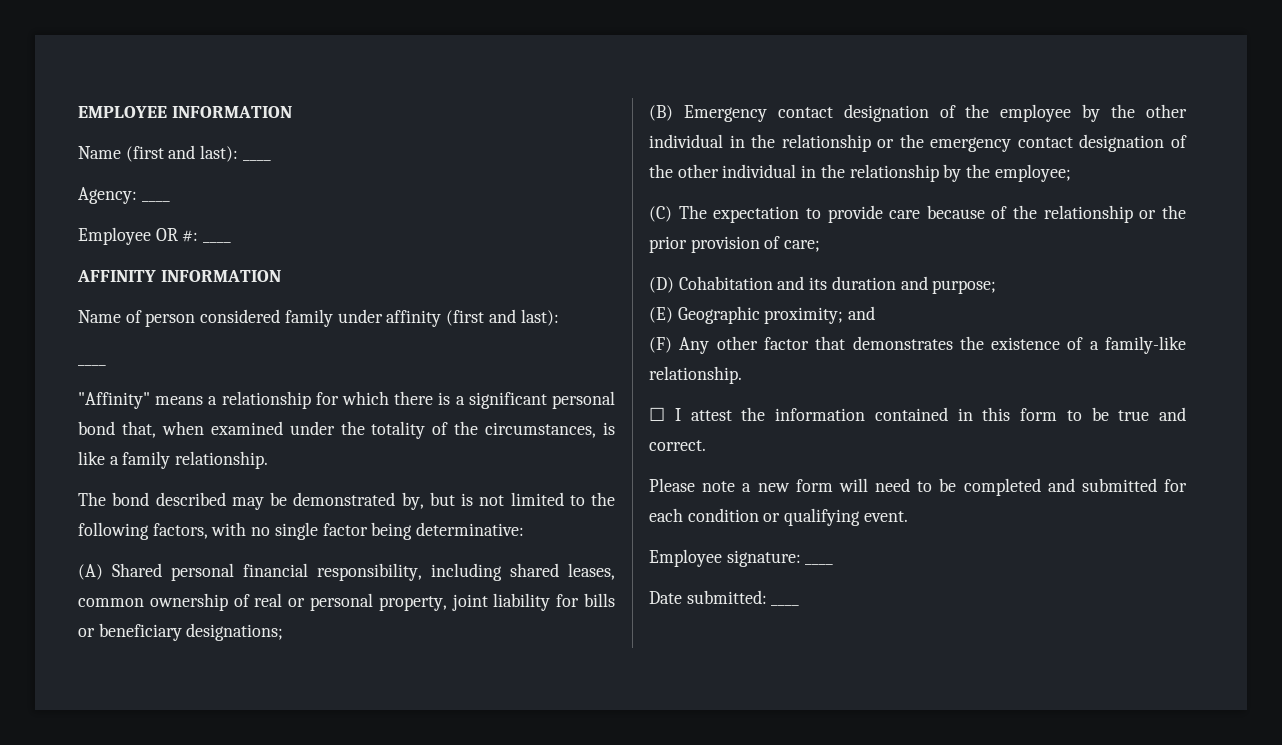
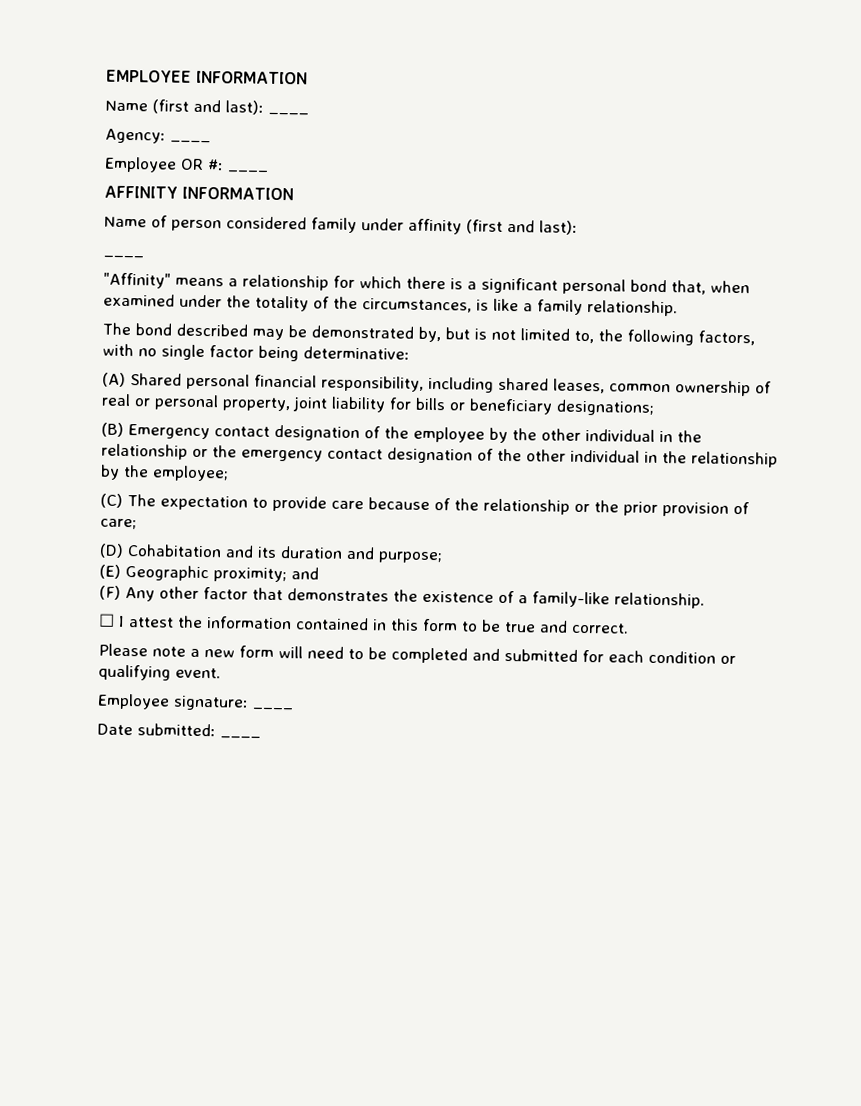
- The bond described may be demonstrated by, but is not limited to the following factors, with no single factor being determinative:
+ The bond described may be demonstrated by, but is not limited to, the following factors, with no single factor being determinative:

